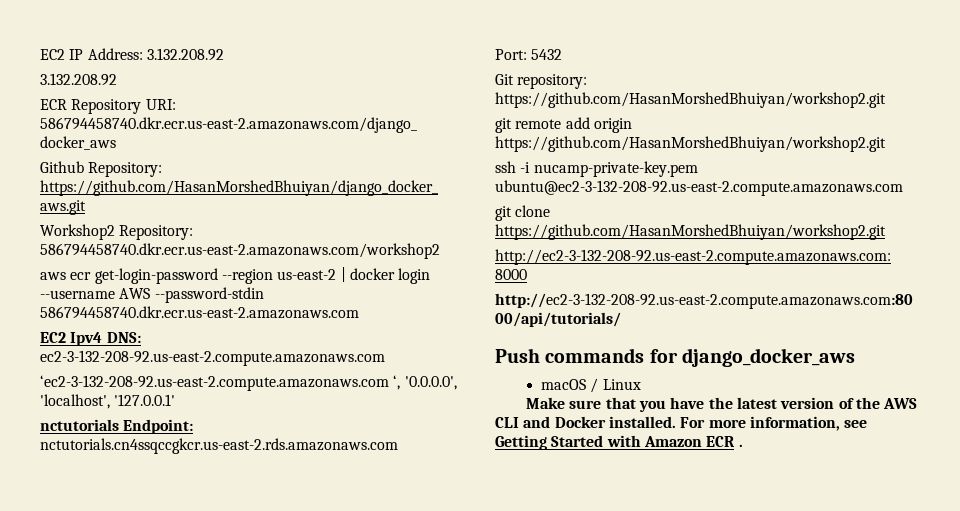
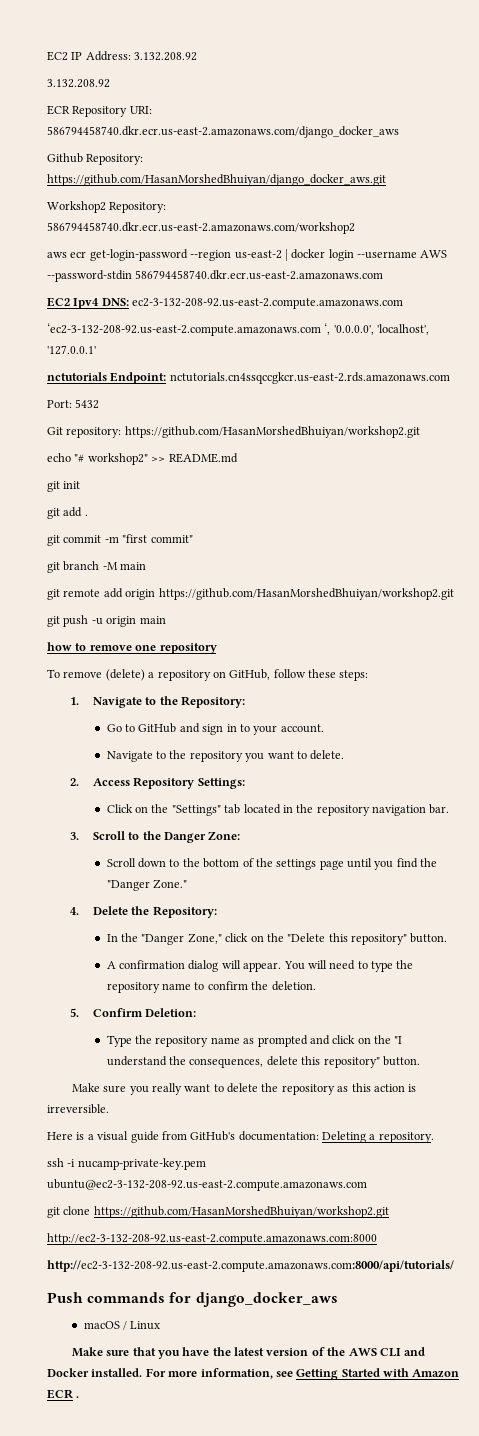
+ echo "# workshop2" >> README.md
+ git init
+ git add .
+ git commit -m "first commit"
+ git branch -M main
+ git push -u origin main
+ how to remove one repository
+ To remove (delete) a repository on GitHub, follow these steps:
+ 1. Navigate to the Repository:
+ Go to GitHub and sign in to your account.
+ Navigate to the repository you want to delete.
+ 2. Access Repository Settings:
+ Click on the "Settings" tab located in the repository navigation bar.
+ 3. Scroll to the Danger Zone:
+ Scroll down to the bottom of the settings page until you find the "Danger Zone."
+ 4. Delete the Repository:
+ In the "Danger Zone," click on the "Delete this repository" button.
+ A confirmation dialog will appear. You will need to type the repository name to confirm the deletion.
+ 5. Confirm Deletion:
+ Type the repository name as prompted and click on the "I understand the consequences, delete this repository" button.
+ Make sure you really want to delete the repository as this action is irreversible.
+ Here is a visual guide from GitHub's documentation: Deleting a repository.

